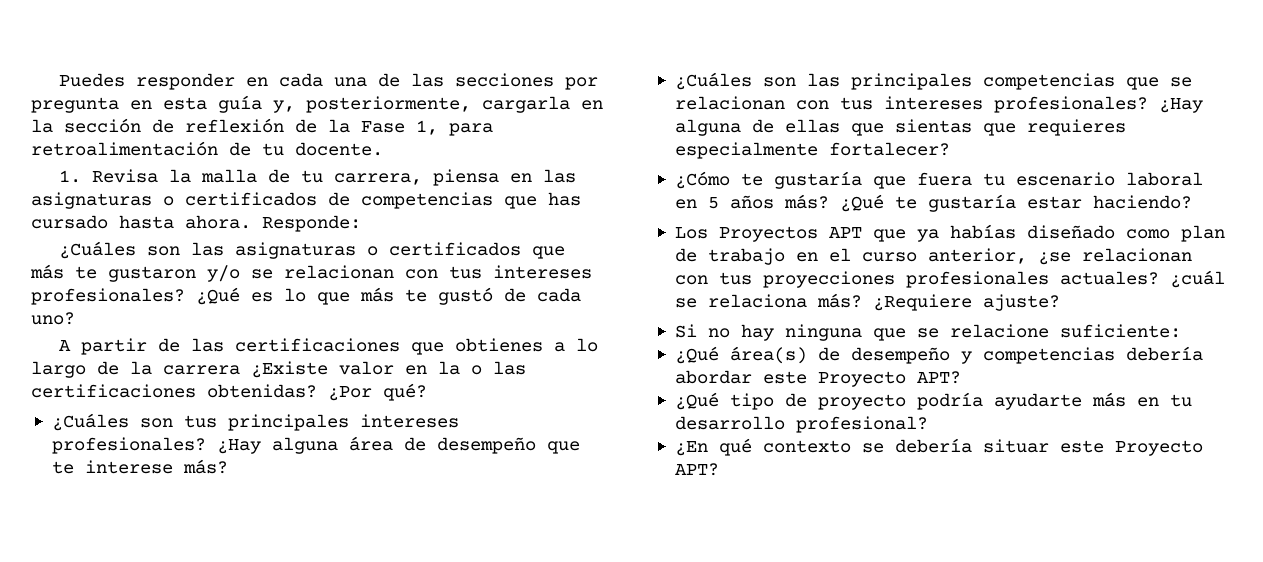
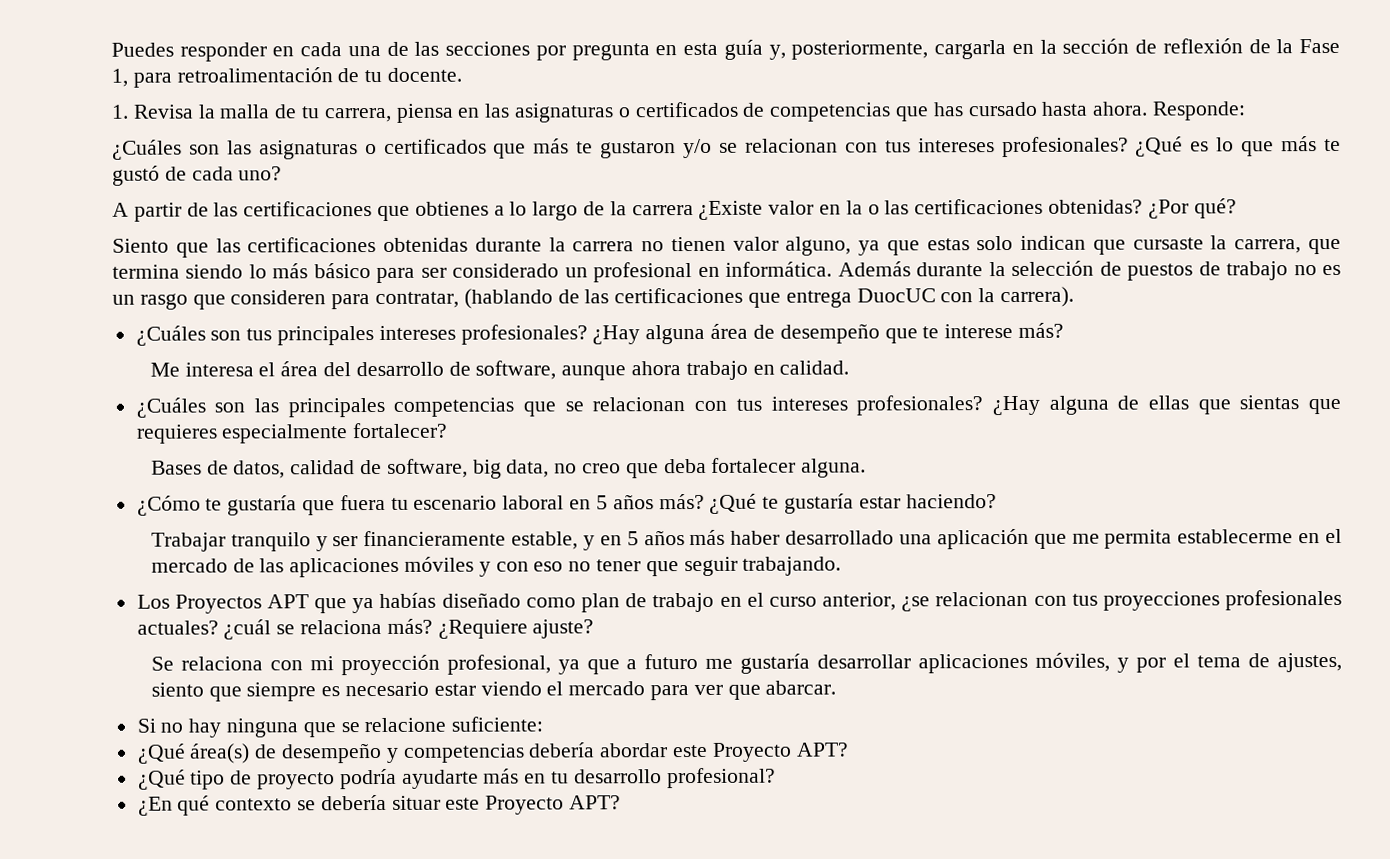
+ Siento que las certificaciones obtenidas durante la carrera no tienen valor alguno, ya que estas solo indican que cursaste la carrera, que termina siendo lo más básico para ser considerado un profesional en informática. Además durante la selección de puestos de trabajo no es un rasgo que consideren para contratar, (hablando de las certificaciones que entrega DuocUC con la carrera).
+ Me interesa el área del desarrollo de software, aunque ahora trabajo en calidad.
+ Bases de datos, calidad de software, big data, no creo que deba fortalecer alguna.
+ Trabajar tranquilo y ser financieramente estable, y en 5 años más haber desarrollado una aplicación que me permita establecerme en el mercado de las aplicaciones móviles y con eso no tener que seguir trabajando.
+ Se relaciona con mi proyección profesional, ya que a futuro me gustaría desarrollar aplicaciones móviles, y por el tema de ajustes, siento que siempre es necesario estar viendo el mercado para ver que abarcar.

